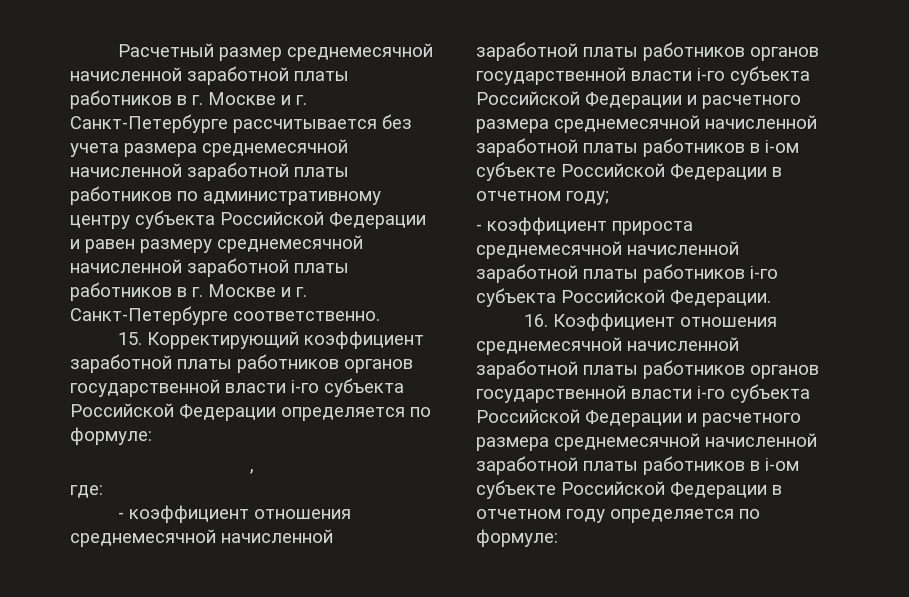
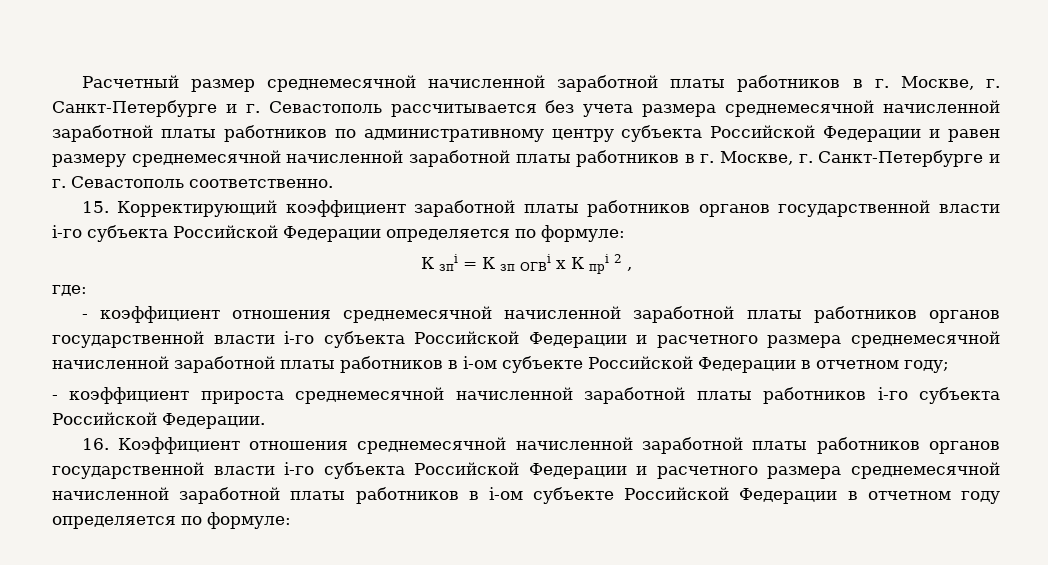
- Расчетный размер среднемесячной начисленной заработной платы работников в г. Москве и г. Санкт-Петербурге рассчитывается без учета размера среднемесячной начисленной заработной платы работников по административному центру субъекта Российской Федерации и равен размеру среднемесячной начисленной заработной платы работников в г. Москве и г. Санкт-Петербурге соответственно.
+ Расчетный размер среднемесячной начисленной заработной платы работников в г. Москве, г. Санкт-Петербурге и г. Севастополь рассчитывается без учета размера среднемесячной начисленной заработной платы работников по административному центру субъекта Российской Федерации и равен размеру среднемесячной начисленной заработной платы работников в г. Москве, г. Санкт-Петербурге и г. Севастополь соответственно.
- ,
+ К зпi = К зп ОГВi х К прi 2 ,

